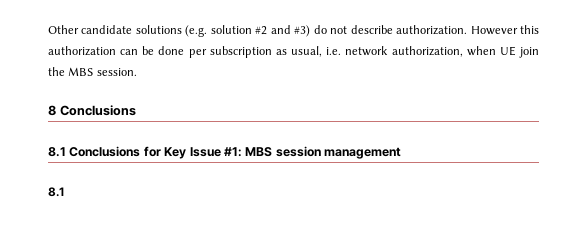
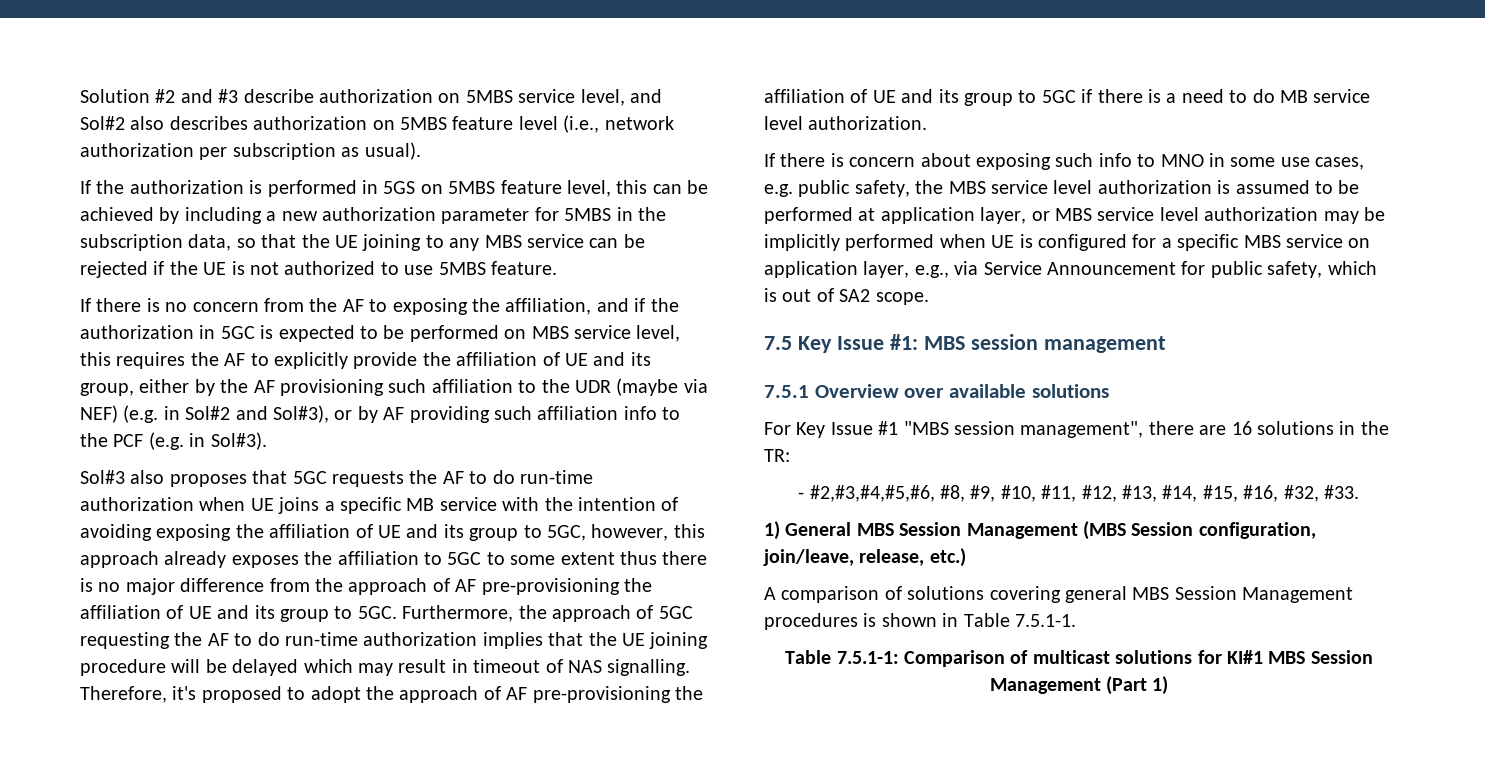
- Other candidate solutions (e.g. solution #2 and #3) do not describe authorization. However this authorization can be done per subscription as usual, i.e. network authorization, when UE join the MBS session.
- 8 Conclusions
- 8.1 Conclusions for Key Issue #1: MBS session management
- 8.1
+ Solution #2 and #3 describe authorization on 5MBS service level, and Sol#2 also describes authorization on 5MBS feature level (i.e., network authorization per subscription as usual).
+ If the authorization is performed in 5GS on 5MBS feature level, this can be achieved by including a new authorization parameter for 5MBS in the subscription data, so that the UE joining to any MBS service can be rejected if the UE is not authorized to use 5MBS feature.
+ If there is no concern from the AF to exposing the affiliation, and if the authorization in 5GC is expected to be performed on MBS service level, this requires the AF to explicitly provide the affiliation of UE and its group, either by the AF provisioning such affiliation to the UDR (maybe via NEF) (e.g. in Sol#2 and Sol#3), or by AF providing such affiliation info to the PCF (e.g. in Sol#3).
+ Sol#3 also proposes that 5GC requests the AF to do run-time authorization when UE joins a specific MB service with the intention of avoiding exposing the affiliation of UE and its group to 5GC, however, this approach already exposes the affiliation to 5GC to some extent thus there is no major difference from the approach of AF pre-provisioning the affiliation of UE and its group to 5GC. Furthermore, the approach of 5GC requesting the AF to do run-time authorization implies that the UE joining procedure will be delayed which may result in timeout of NAS signalling. Therefore, it's proposed to adopt the approach of AF pre-provisioning the affiliation of UE and its group to 5GC if there is a need to do MB service level authorization.
+ If there is concern about exposing such info to MNO in some use cases, e.g. public safety, the MBS service level authorization is assumed to be performed at application layer, or MBS service level authorization may be implicitly performed when UE is configured for a specific MBS service on application layer, e.g., via Service Announcement for public safety, which is out of SA2 scope.
+ 7.5 Key Issue #1: MBS session management
+ 7.5.1 Overview over available solutions
+ For Key Issue #1 "MBS session management", there are 16 solutions in the TR:
+ - #2,#3,#4,#5,#6, #8, #9, #10, #11, #12, #13, #14, #15, #16, #32, #33.
+ 1) General MBS Session Management (MBS Session configuration, join/leave, release, etc.)
+ A comparison of solutions covering general MBS Session Management procedures is shown in Table 7.5.1-1.
+ Table 7.5.1-1: Comparison of multicast solutions for KI#1 MBS Session Management (Part 1)

